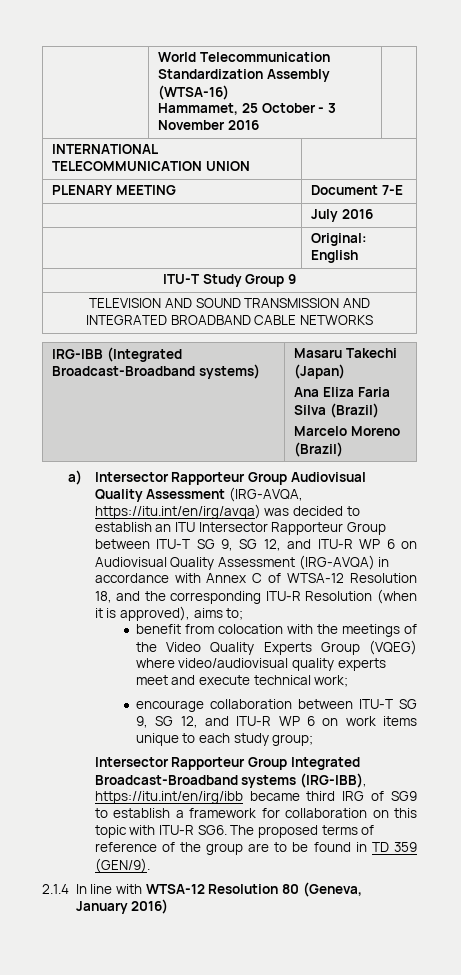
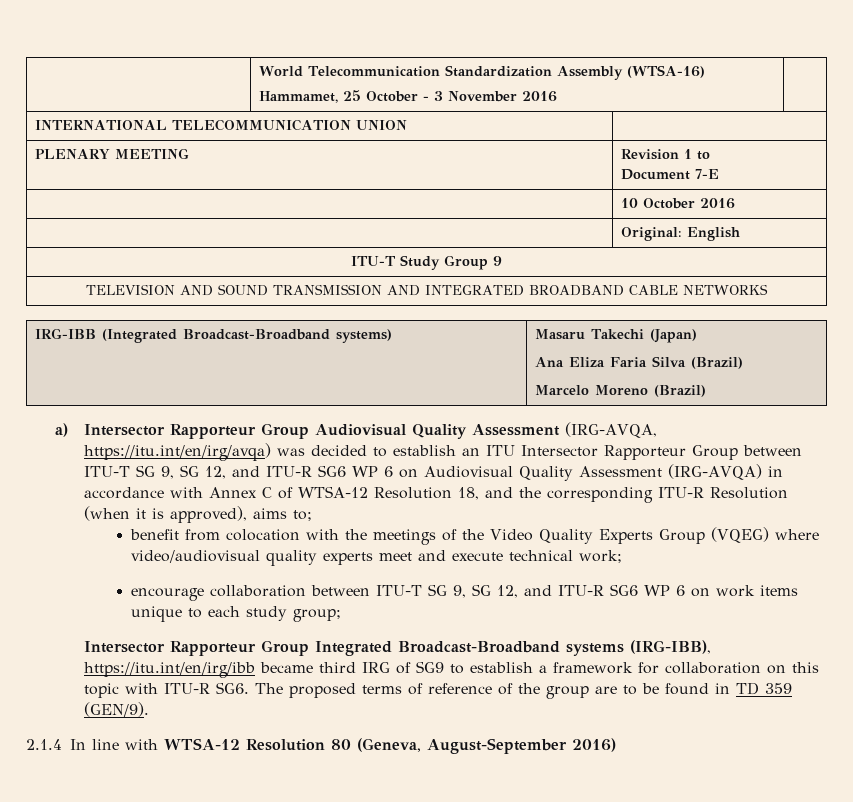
- PLENARY MEETING | Document 7-E
+ PLENARY MEETING | Revision 1 to
+ Document 7-E
- | July 2016
+ | 10 October 2016
- a) Intersector Rapporteur Group Audiovisual Quality Assessment (IRG-AVQA, https://itu.int/en/irg/avqa) was decided to establish an ITU Intersector Rapporteur Group between ITU-T SG 9, SG 12, and ITU-R WP 6 on Audiovisual Quality Assessment (IRG-AVQA) in accordance with Annex C of WTSA-12 Resolution 18, and the corresponding ITU-R Resolution (when it is approved), aims to;
+ a) Intersector Rapporteur Group Audiovisual Quality Assessment (IRG-AVQA, https://itu.int/en/irg/avqa) was decided to establish an ITU Intersector Rapporteur Group between ITU-T SG 9, SG 12, and ITU-R SG6 WP 6 on Audiovisual Quality Assessment (IRG-AVQA) in accordance with Annex C of WTSA-12 Resolution 18, and the corresponding ITU-R Resolution (when it is approved), aims to;
- encourage collaboration between ITU-T SG 9, SG 12, and ITU-R WP 6 on work items unique to each study group;
+ encourage collaboration between ITU-T SG 9, SG 12, and ITU-R SG6 WP 6 on work items unique to each study group;
- 2.1.4 In line with WTSA-12 Resolution 80 (Geneva, January 2016)
+ 2.1.4 In line with WTSA-12 Resolution 80 (Geneva, August-September 2016)

